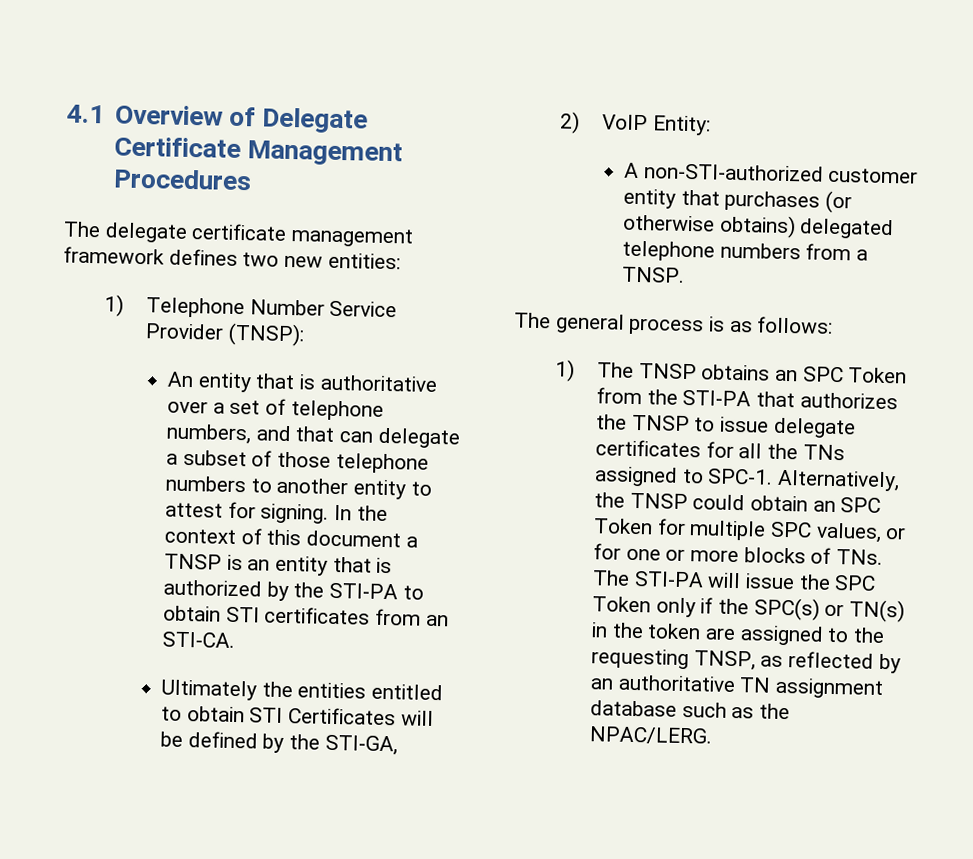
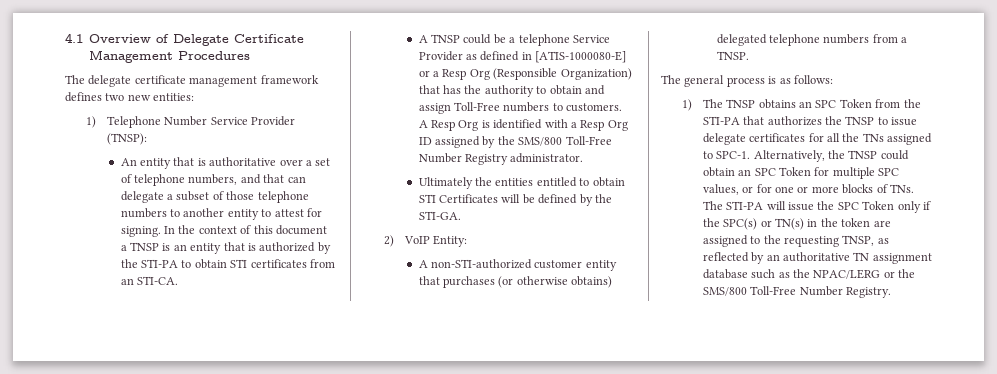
+ A TNSP could be a telephone Service Provider as defined in [ATIS-1000080-E] or a Resp Org (Responsible Organization) that has the authority to obtain and assign Toll-Free numbers to customers. A Resp Org is identified with a Resp Org ID assigned by the SMS/800 Toll-Free Number Registry administrator.
- Ultimately the entities entitled to obtain STI Certificates will be defined by the STI-GA,
+ Ultimately the entities entitled to obtain STI Certificates will be defined by the STI-GA.
- Alternatively, the TNSP could obtain an SPC Token for multiple SPC values, or for one or more blocks of TNs. The STI-PA will issue the SPC Token only if the SPC(s) or TN(s) in the token are assigned to the requesting TNSP, as reflected by an authoritative TN assignment database such as the NPAC/LERG.
+ Alternatively, the TNSP could obtain an SPC Token for multiple SPC values, or for one or more blocks of TNs. The STI-PA will issue the SPC Token only if the SPC(s) or TN(s) in the token are assigned to the requesting TNSP, as reflected by an authoritative TN assignment database such as the NPAC/LERG or the SMS/800 Toll-Free Number Registry.

